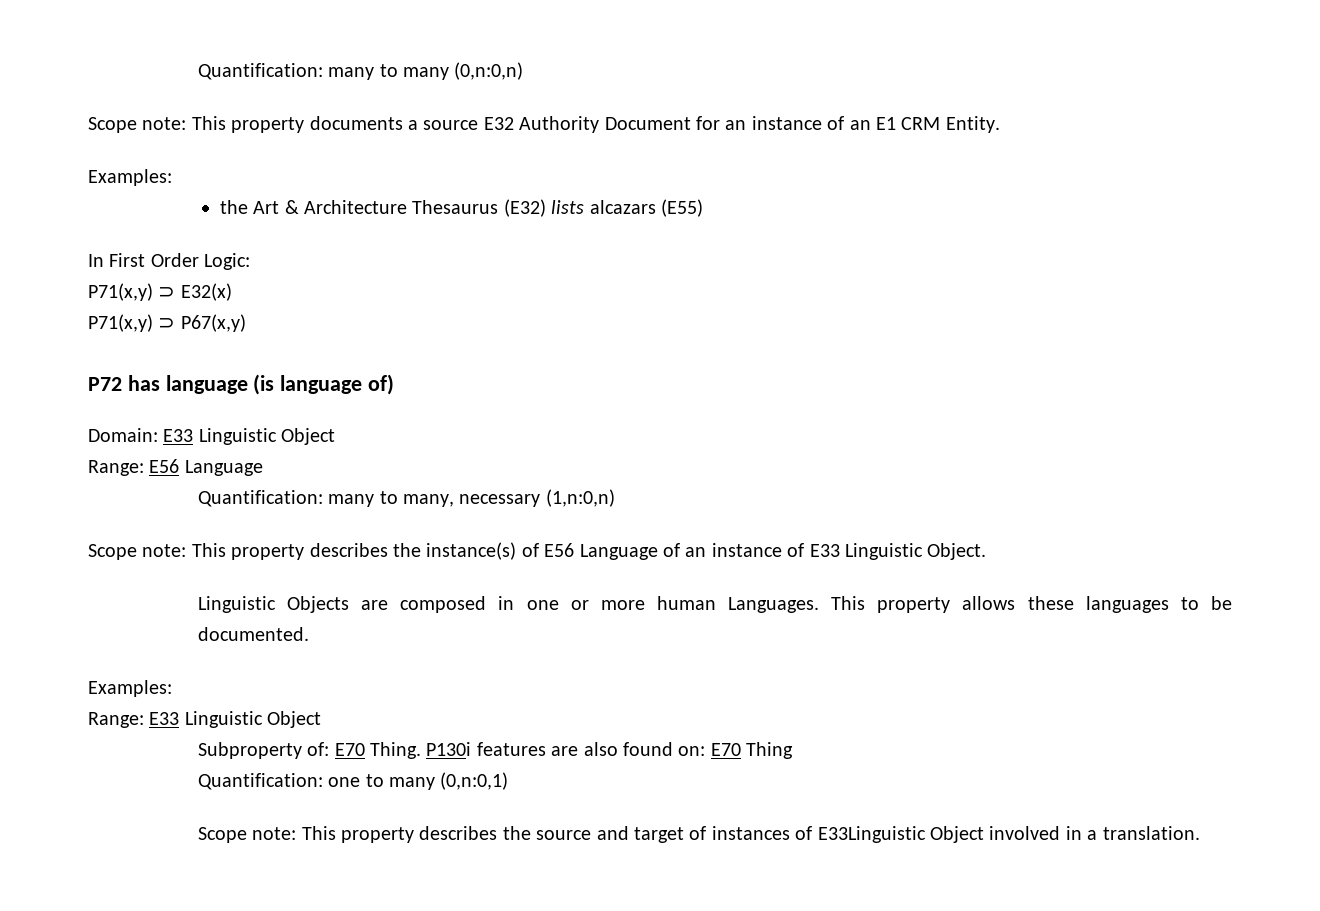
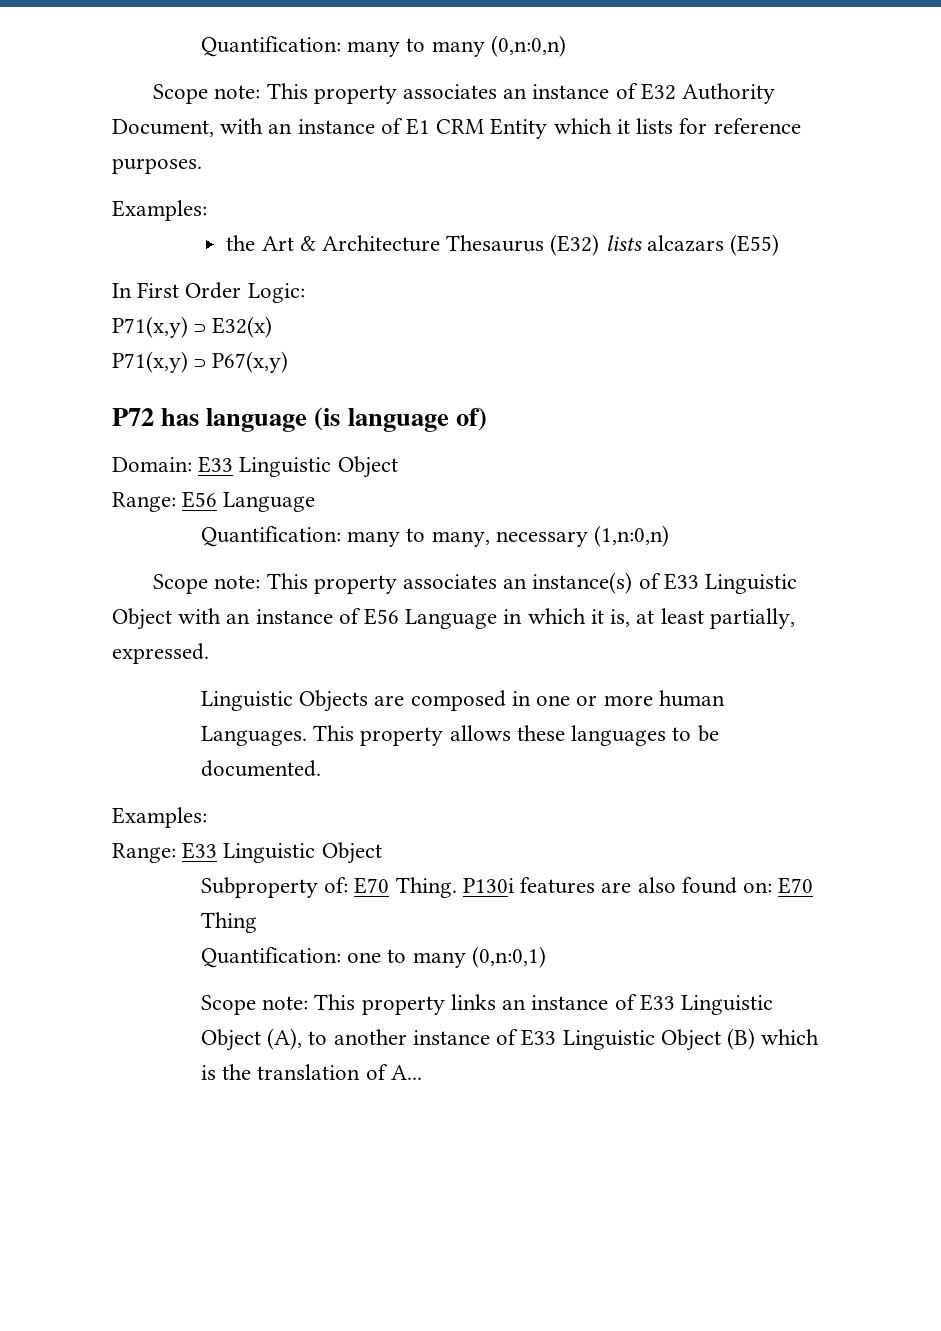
- Scope note: This property documents a source E32 Authority Document for an instance of an E1 CRM Entity.
+ Scope note: This property associates an instance of E32 Authority Document, with an instance of E1 CRM Entity which it lists for reference purposes.
- Scope note: This property describes the instance(s) of E56 Language of an instance of E33 Linguistic Object.
+ Scope note: This property associates an instance(s) of E33 Linguistic Object with an instance of E56 Language in which it is, at least partially, expressed.
- Scope note: This property describes the source and target of instances of E33Linguistic Object involved in a translation.
+ Scope note: This property links an instance of E33 Linguistic Object (A), to another instance of E33 Linguistic Object (B) which is the translation of A...

